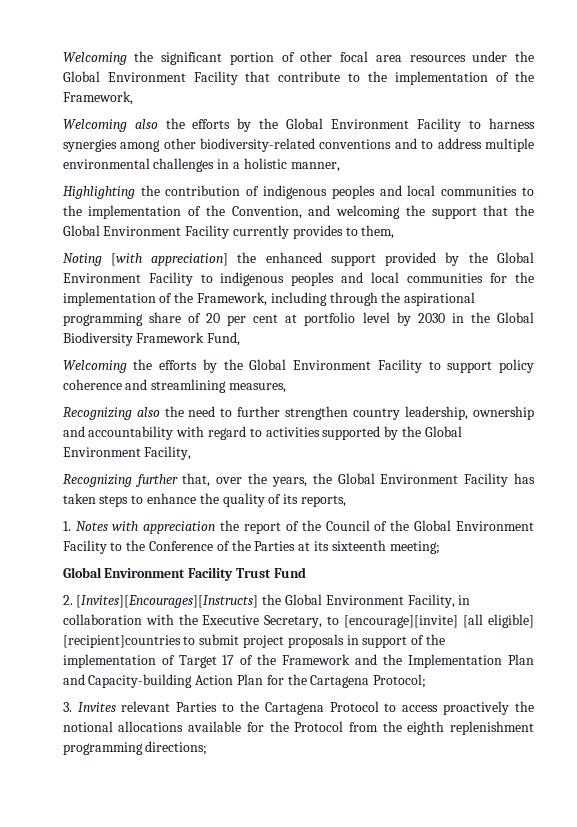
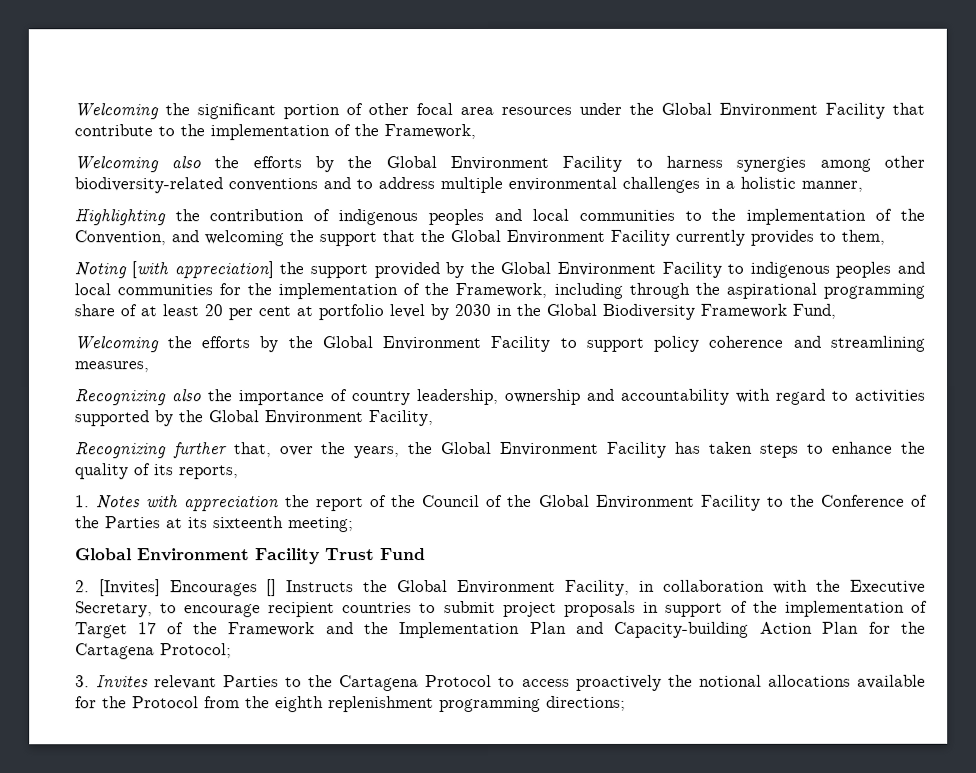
- Noting [with appreciation] the enhanced support provided by the Global Environment Facility to indigenous peoples and local communities for the implementation of the Framework, including through the aspirational programming share of 20 per cent at portfolio level by 2030 in the Global Biodiversity Framework Fund,
+ Noting [with appreciation] the support provided by the Global Environment Facility to indigenous peoples and local communities for the implementation of the Framework, including through the aspirational programming share of at least 20 per cent at portfolio level by 2030 in the Global Biodiversity Framework Fund,
- Recognizing also the need to further strengthen country leadership, ownership and accountability with regard to activities supported by the Global Environment Facility,
+ Recognizing also the importance of country leadership, ownership and accountability with regard to activities supported by the Global Environment Facility,
- 2. [Invites][Encourages][Instructs] the Global Environment Facility, in collaboration with the Executive Secretary, to [encourage][invite] [all eligible] [recipient]countries to submit project proposals in support of the implementation of Target 17 of the Framework and the Implementation Plan and Capacity-building Action Plan for the Cartagena Protocol;
+ 2. [Invites] Encourages [] Instructs the Global Environment Facility, in collaboration with the Executive Secretary, to encourage recipient countries to submit project proposals in support of the implementation of Target 17 of the Framework and the Implementation Plan and Capacity-building Action Plan for the Cartagena Protocol;

